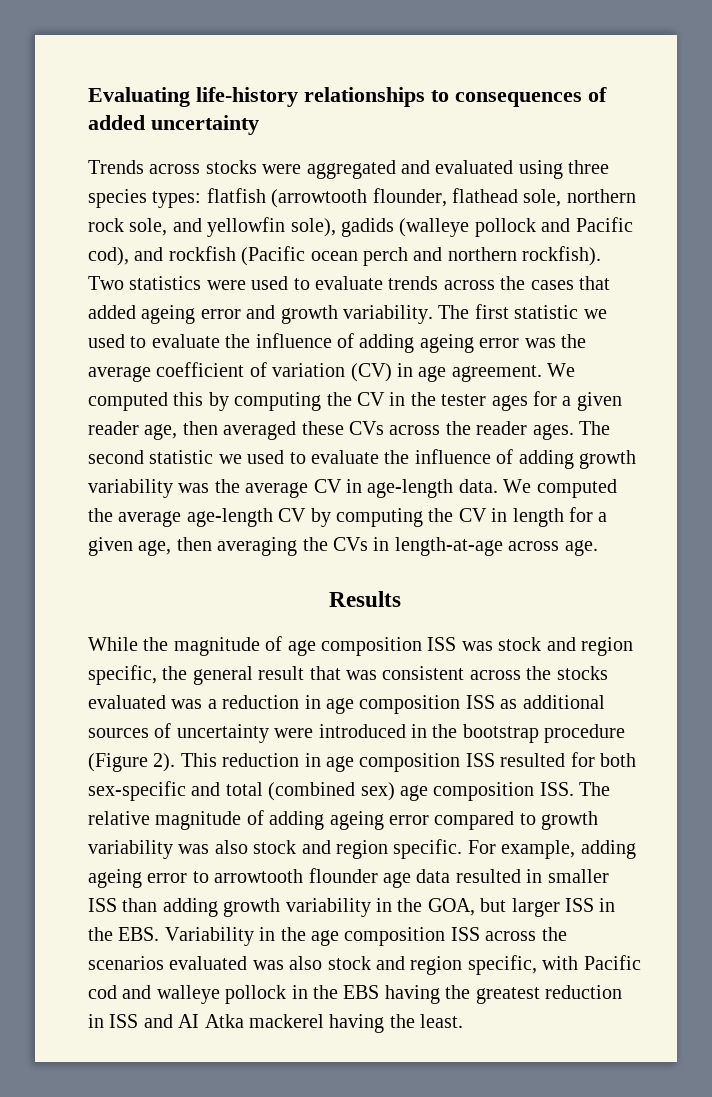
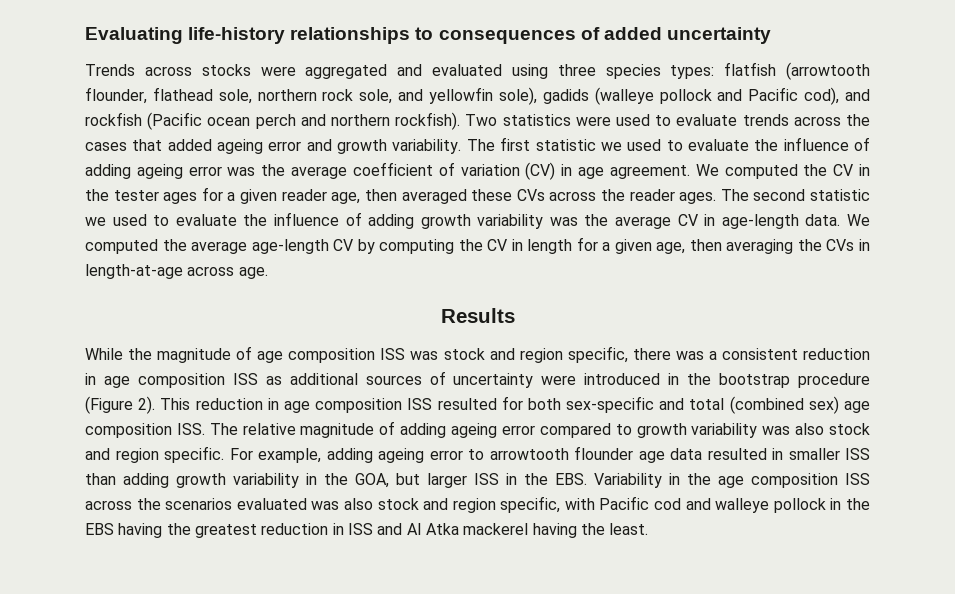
- We computed this by computing the CV in the tester ages for a given reader age, then averaged these CVs across the reader ages.
+ We computed the CV in the tester ages for a given reader age, then averaged these CVs across the reader ages.
- While the magnitude of age composition ISS was stock and region specific, the general result that was consistent across the stocks evaluated was a reduction in age composition ISS as additional sources of uncertainty were introduced in the bootstrap procedure (Figure 2).
+ While the magnitude of age composition ISS was stock and region specific, there was a consistent reduction in age composition ISS as additional sources of uncertainty were introduced in the bootstrap procedure (Figure 2).

